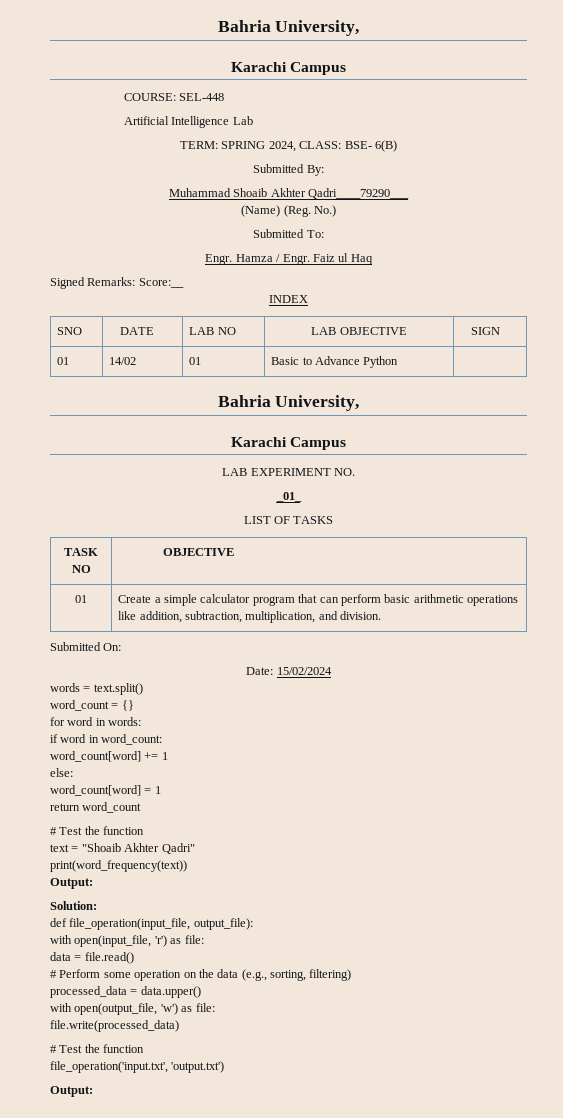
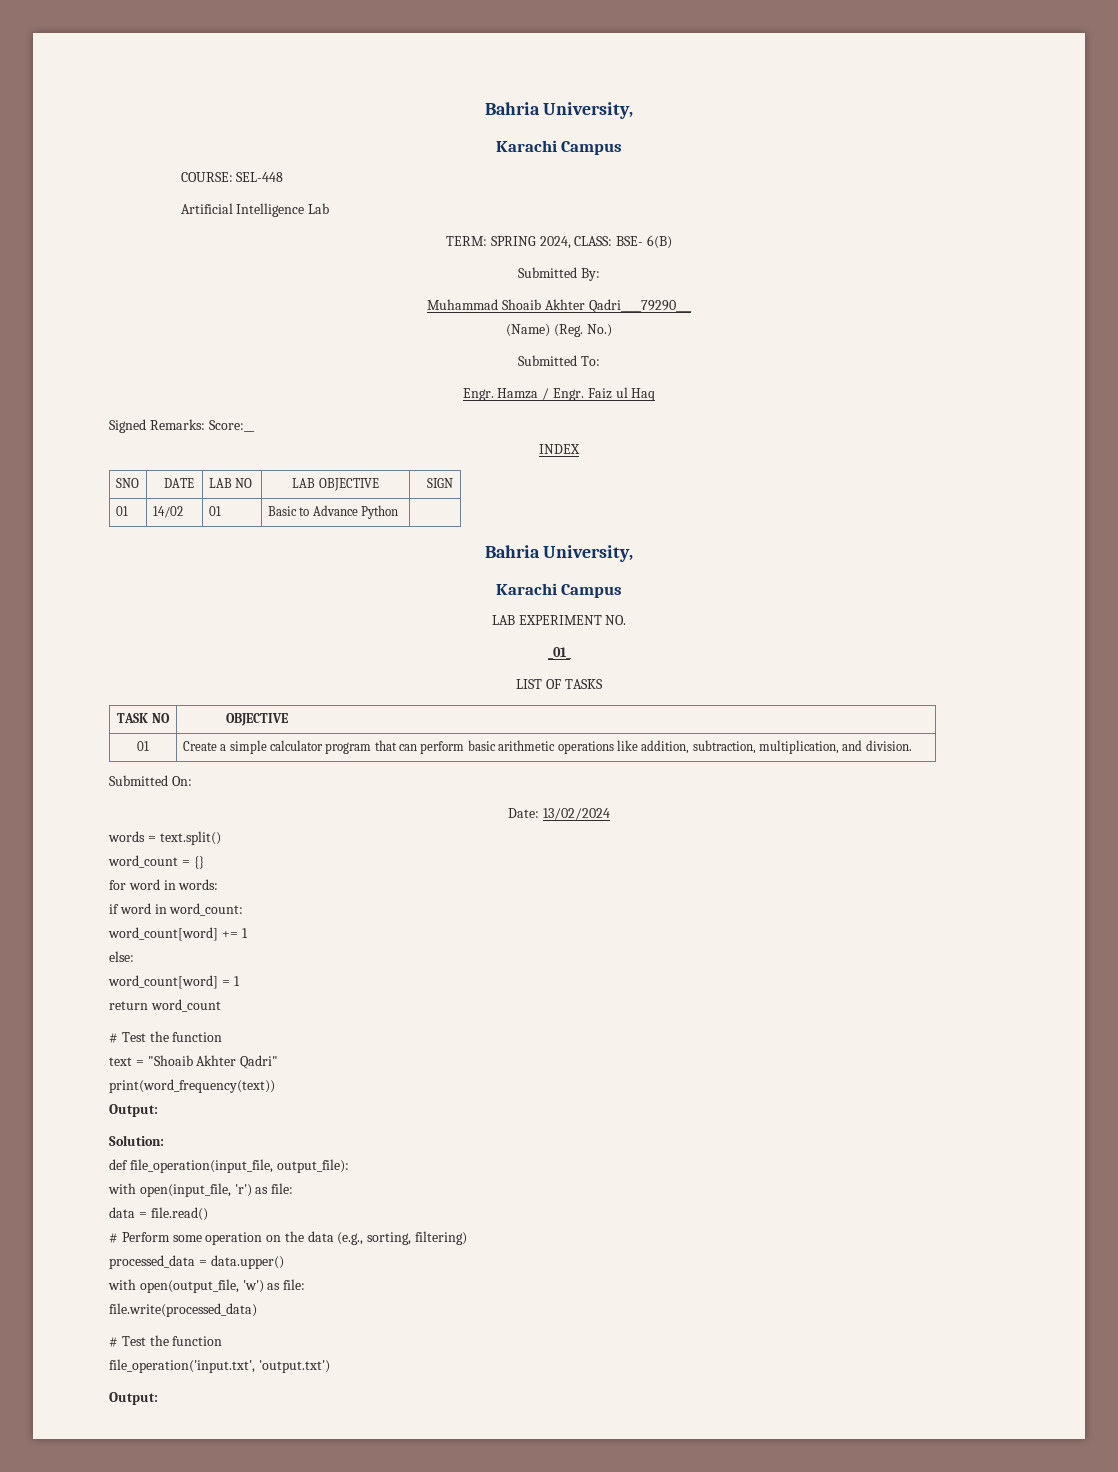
- Date: 15/02/2024
+ Date: 13/02/2024

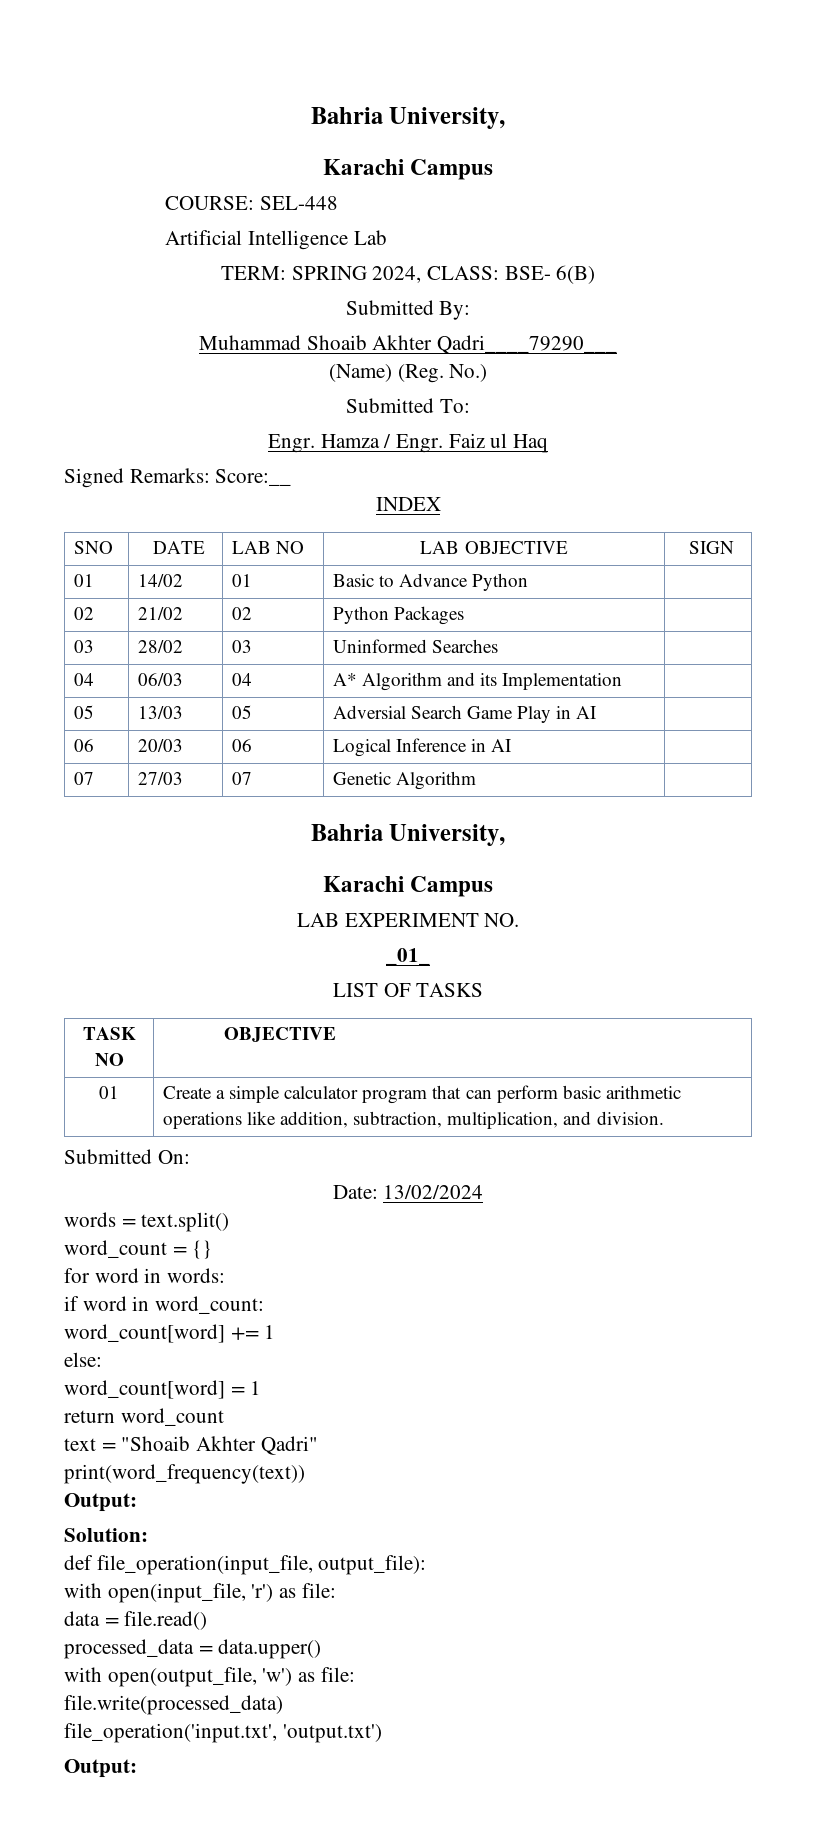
+ 02 | 21/02 | 02 | Python Packages |
+ 03 | 28/02 | 03 | Uninformed Searches |
+ 04 | 06/03 | 04 | A* Algorithm and its Implementation |
+ 05 | 13/03 | 05 | Adversial Search Game Play in AI |
+ 06 | 20/03 | 06 | Logical Inference in AI |
+ 07 | 27/03 | 07 | Genetic Algorithm |
  return word_count
- # Test the function
- # Perform some operation on the data (e.g., sorting, filtering)
  file.write(processed_data)
- # Test the function

